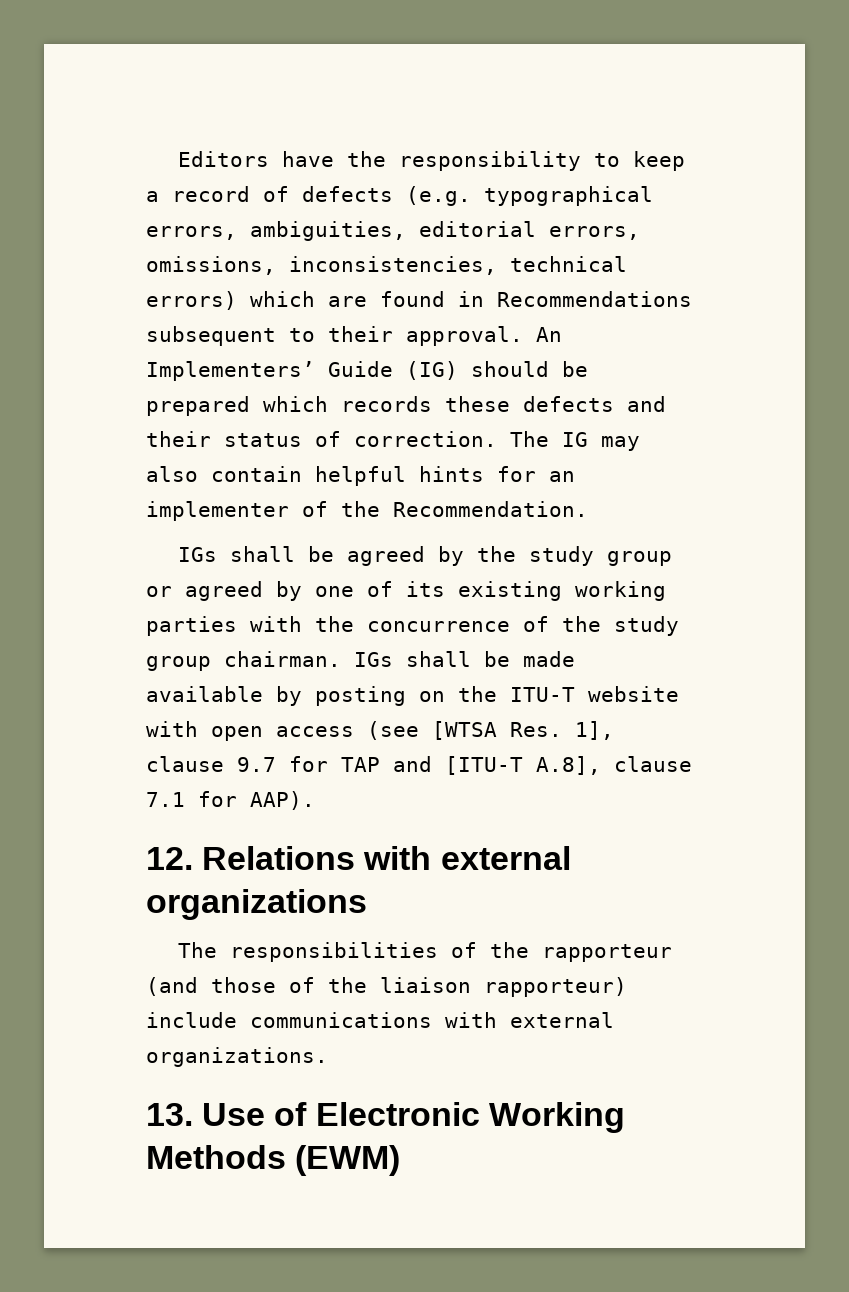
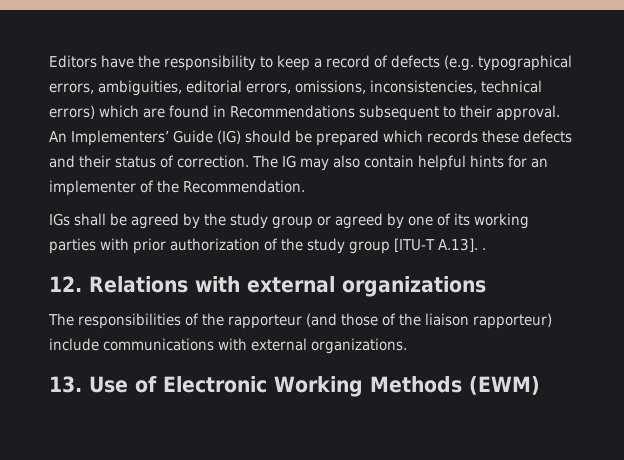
- IGs shall be agreed by the study group or agreed by one of its existing working parties with the concurrence of the study group chairman. IGs shall be made available by posting on the ITU-T website with open access (see [WTSA Res. 1], clause 9.7 for TAP and [ITU-T A.8], clause 7.1 for AAP).
+ IGs shall be agreed by the study group or agreed by one of its working parties with prior authorization of the study group [ITU-T A.13]. .

